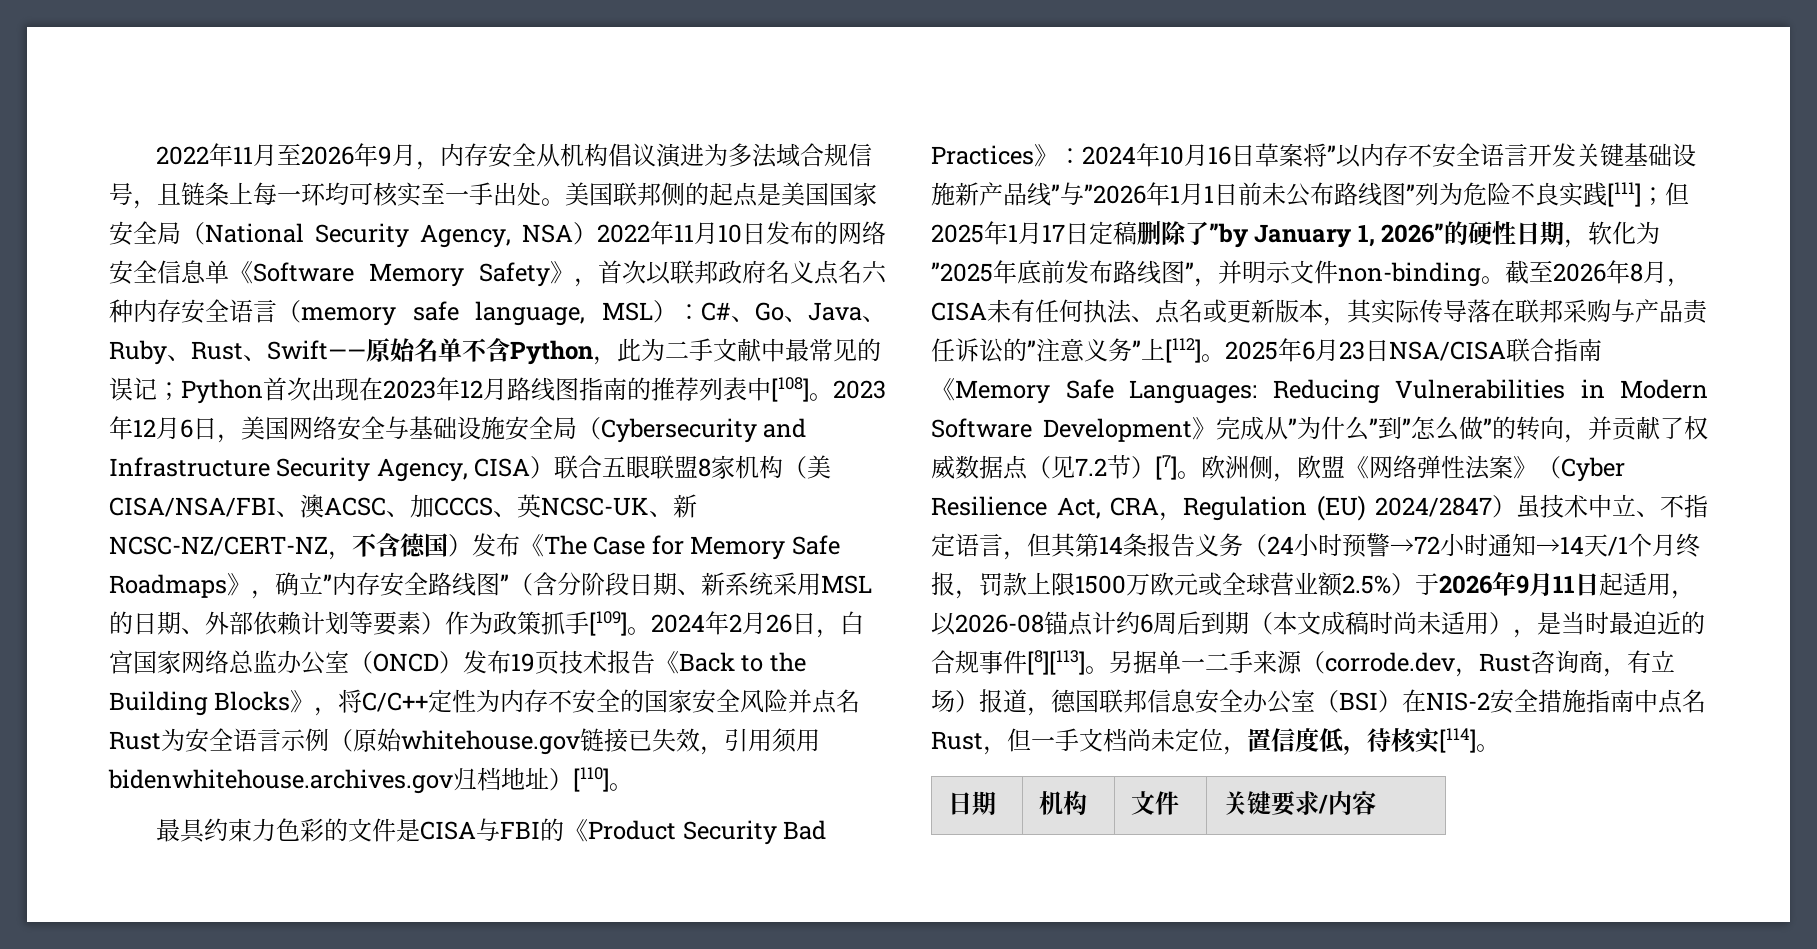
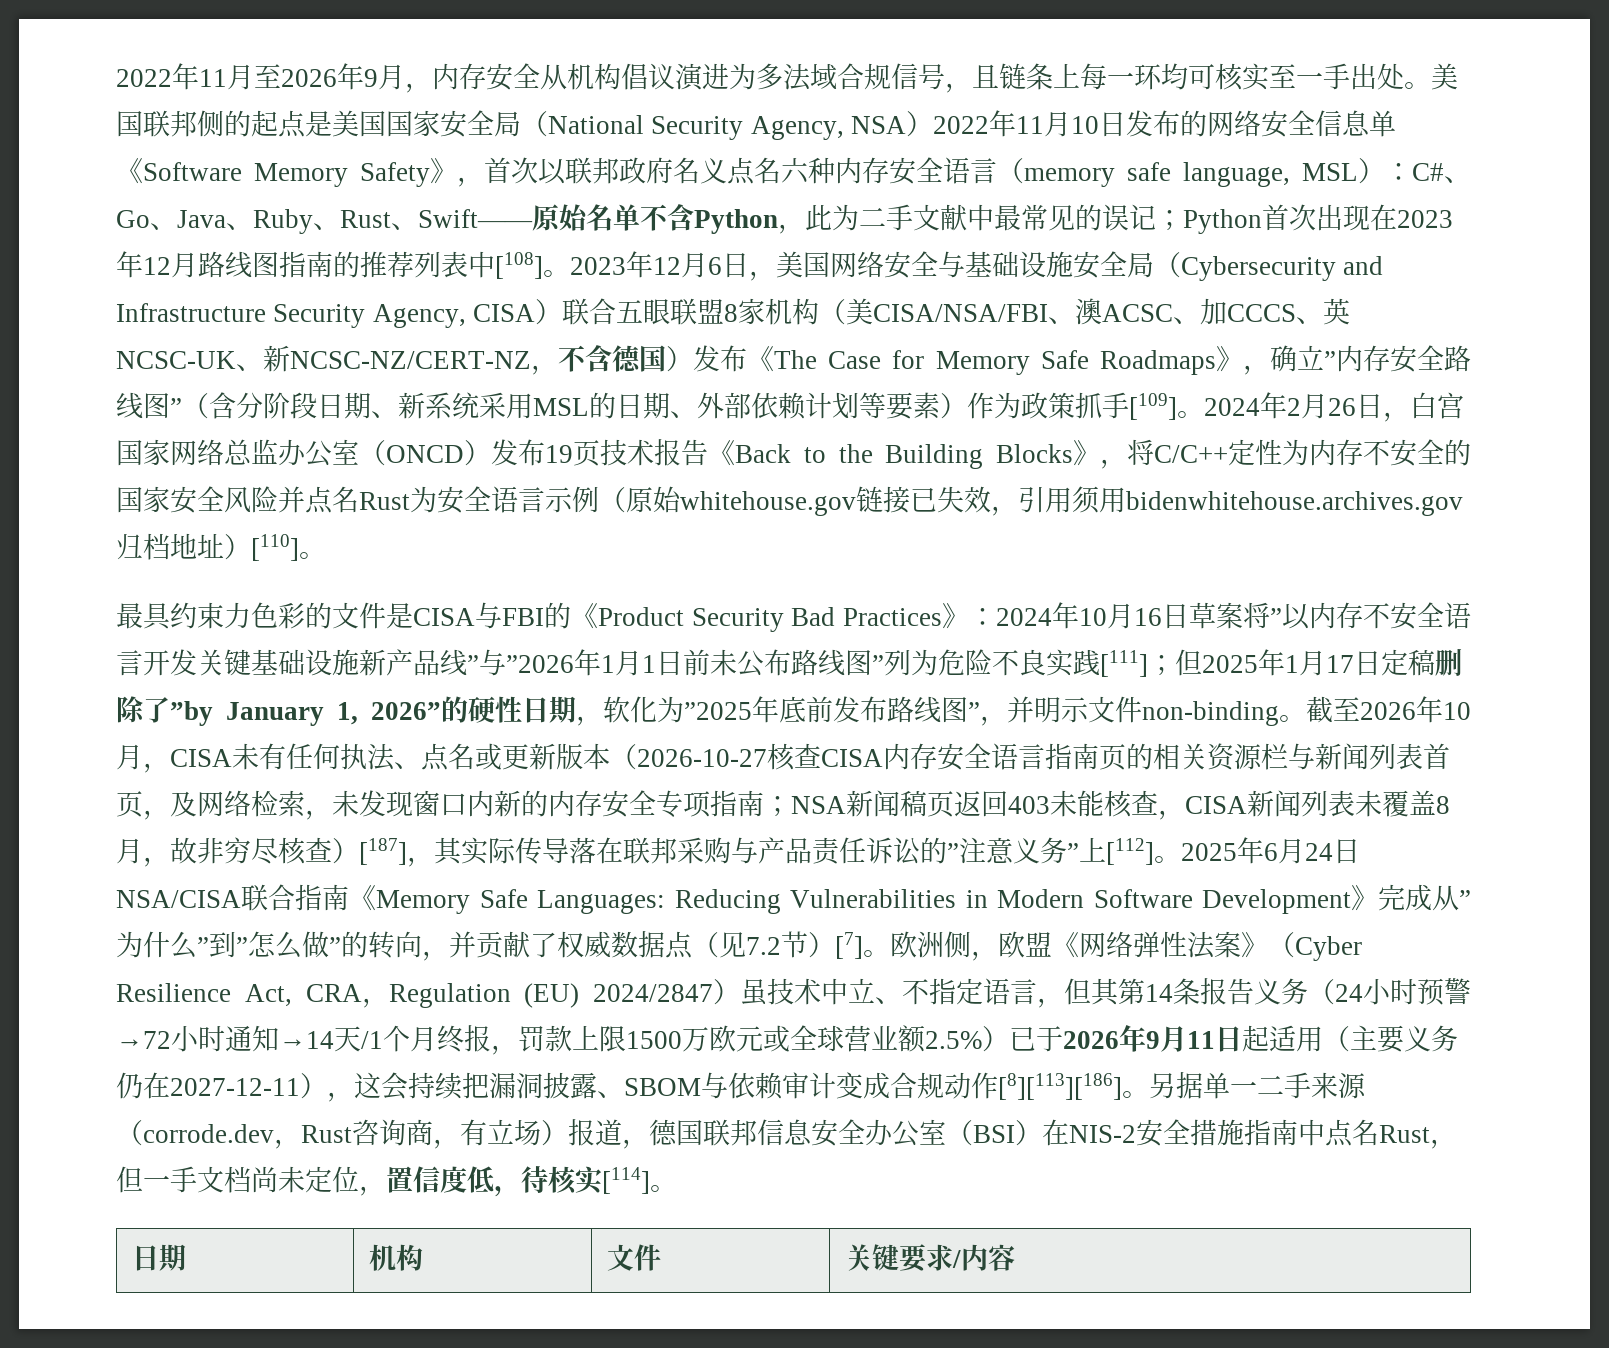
- 截至2026年8月，CISA未有任何执法、点名或更新版本，其实际传导落在联邦采购与产品责任诉讼的”注意义务”上[112]。
+ 截至2026年10月，CISA未有任何执法、点名或更新版本（2026-10-27核查CISA内存安全语言指南页的相关资源栏与新闻列表首页，及网络检索，未发现窗口内新的内存安全专项指南；NSA新闻稿页返回403未能核查，CISA新闻列表未覆盖8月，故非穷尽核查）[187]，其实际传导落在联邦采购与产品责任诉讼的”注意义务”上[112]。
- 2025年6月23日NSA/CISA联合指南《Memory Safe Languages: Reducing Vulnerabilities in Modern Software Development》完成从”为什么”到”怎么做”的转向，并贡献了权威数据点（见7.2节）[7]。
+ 2025年6月24日NSA/CISA联合指南《Memory Safe Languages: Reducing Vulnerabilities in Modern Software Development》完成从”为什么”到”怎么做”的转向，并贡献了权威数据点（见7.2节）[7]。
- 欧洲侧，欧盟《网络弹性法案》（Cyber Resilience Act, CRA，Regulation (EU) 2024/2847）虽技术中立、不指定语言，但其第14条报告义务（24小时预警→72小时通知→14天/1个月终报，罚款上限1500万欧元或全球营业额2.5%）于2026年9月11日起适用，以2026-08锚点计约6周后到期（本文成稿时尚未适用），是当时最迫近的合规事件[8][113]。
+ 欧洲侧，欧盟《网络弹性法案》（Cyber Resilience Act, CRA，Regulation (EU) 2024/2847）虽技术中立、不指定语言，但其第14条报告义务（24小时预警→72小时通知→14天/1个月终报，罚款上限1500万欧元或全球营业额2.5%）已于2026年9月11日起适用（主要义务仍在2027-12-11），这会持续把漏洞披露、SBOM与依赖审计变成合规动作[8][113][186]。

